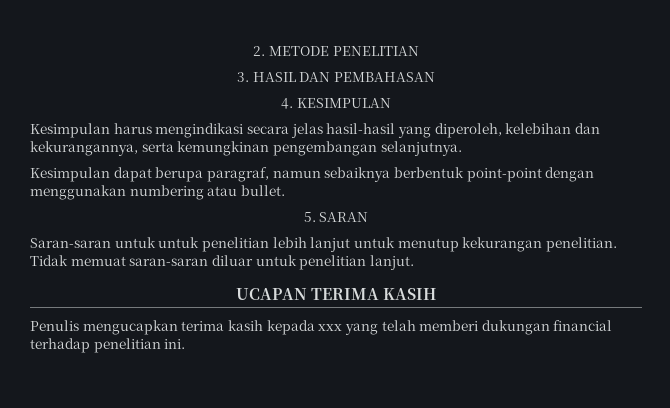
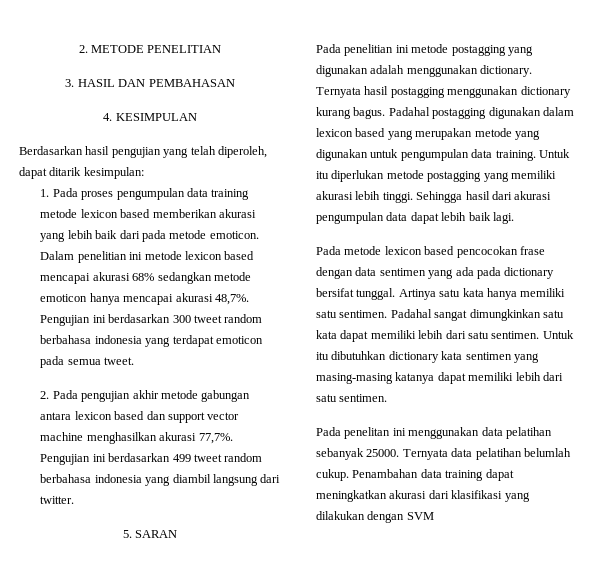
- Kesimpulan harus mengindikasi secara jelas hasil-hasil yang diperoleh, kelebihan dan kekurangannya, serta kemungkinan pengembangan selanjutnya.
- Kesimpulan dapat berupa paragraf, namun sebaiknya berbentuk point-point dengan menggunakan numbering atau bullet.
+ Berdasarkan hasil pengujian yang telah diperoleh, dapat ditarik kesimpulan:
+ 1. Pada proses pengumpulan data training metode lexicon based memberikan akurasi yang lebih baik dari pada metode emoticon. Dalam penelitian ini metode lexicon based mencapai akurasi 68% sedangkan metode emoticon hanya mencapai akurasi 48,7%. Pengujian ini berdasarkan 300 tweet random berbahasa indonesia yang terdapat emoticon pada semua tweet.
+ 2. Pada pengujian akhir metode gabungan antara lexicon based dan support vector machine menghasilkan akurasi 77,7%. Pengujian ini berdasarkan 499 tweet random berbahasa indonesia yang diambil langsung dari twitter.
  5. SARAN
- Saran-saran untuk untuk penelitian lebih lanjut untuk menutup kekurangan penelitian. Tidak memuat saran-saran diluar untuk penelitian lanjut.
- UCAPAN TERIMA KASIH
- Penulis mengucapkan terima kasih kepada xxx yang telah memberi dukungan financial terhadap penelitian ini.
+ Pada penelitian ini metode postagging yang digunakan adalah menggunakan dictionary. Ternyata hasil postagging menggunakan dictionary kurang bagus. Padahal postagging digunakan dalam lexicon based yang merupakan metode yang digunakan untuk pengumpulan data training. Untuk itu diperlukan metode postagging yang memiliki akurasi lebih tinggi. Sehingga hasil dari akurasi pengumpulan data dapat lebih baik lagi.
+ Pada metode lexicon based pencocokan frase dengan data sentimen yang ada pada dictionary bersifat tunggal. Artinya satu kata hanya memiliki satu sentimen. Padahal sangat dimungkinkan satu kata dapat memiliki lebih dari satu sentimen. Untuk itu dibutuhkan dictionary kata sentimen yang masing-masing katanya dapat memiliki lebih dari satu sentimen.
+ Pada penelitan ini menggunakan data pelatihan sebanyak 25000. Ternyata data pelatihan belumlah cukup. Penambahan data training dapat meningkatkan akurasi dari klasifikasi yang dilakukan dengan SVM

